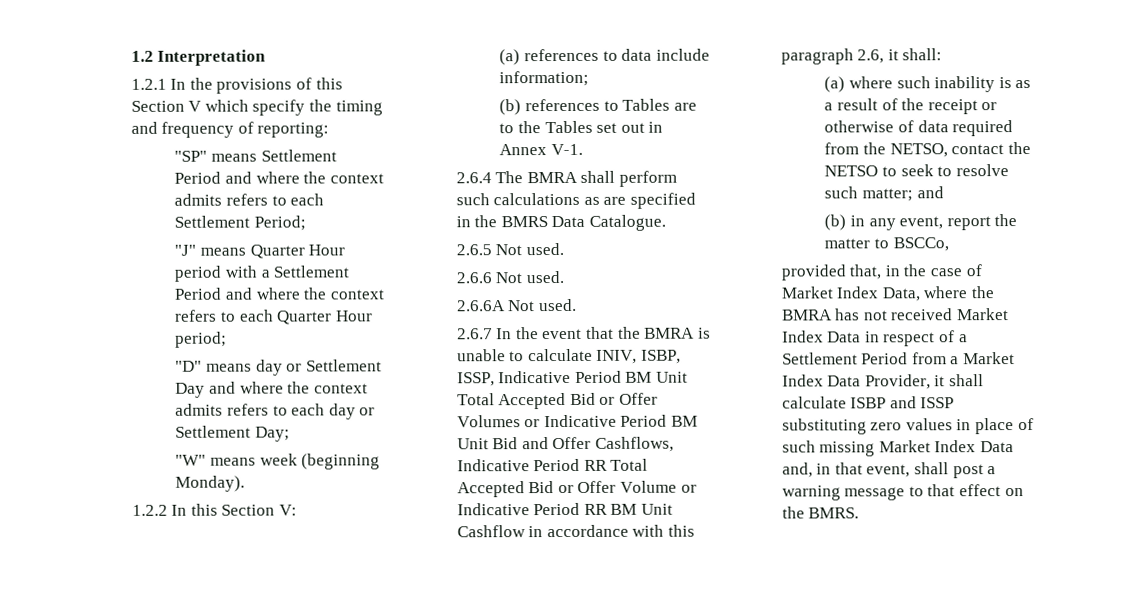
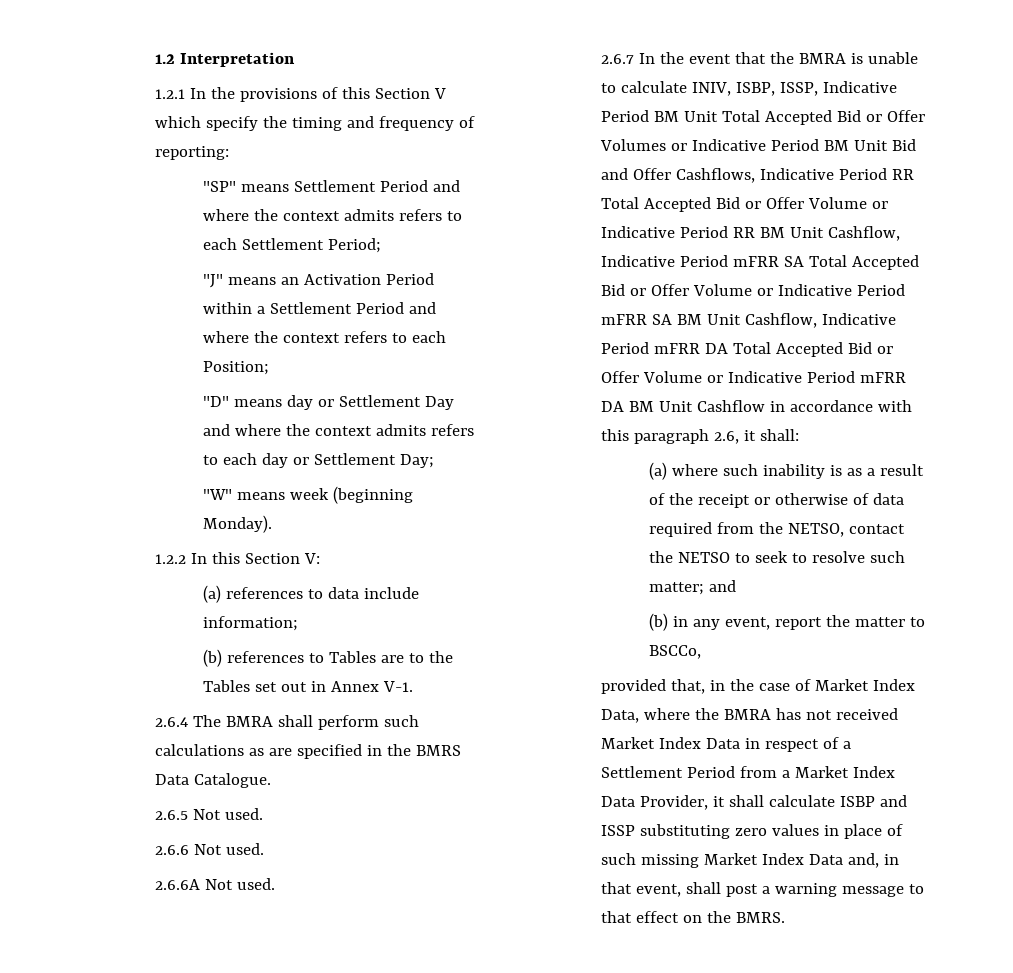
- "J" means Quarter Hour period with a Settlement Period and where the context refers to each Quarter Hour period;
+ "J" means an Activation Period within a Settlement Period and where the context refers to each Position;
- 2.6.7 In the event that the BMRA is unable to calculate INIV, ISBP, ISSP, Indicative Period BM Unit Total Accepted Bid or Offer Volumes or Indicative Period BM Unit Bid and Offer Cashflows, Indicative Period RR Total Accepted Bid or Offer Volume or Indicative Period RR BM Unit Cashflow in accordance with this paragraph 2.6, it shall:
+ 2.6.7 In the event that the BMRA is unable to calculate INIV, ISBP, ISSP, Indicative Period BM Unit Total Accepted Bid or Offer Volumes or Indicative Period BM Unit Bid and Offer Cashflows, Indicative Period RR Total Accepted Bid or Offer Volume or Indicative Period RR BM Unit Cashflow, Indicative Period mFRR SA Total Accepted Bid or Offer Volume or Indicative Period mFRR SA BM Unit Cashflow, Indicative Period mFRR DA Total Accepted Bid or Offer Volume or Indicative Period mFRR DA BM Unit Cashflow in accordance with this paragraph 2.6, it shall:

